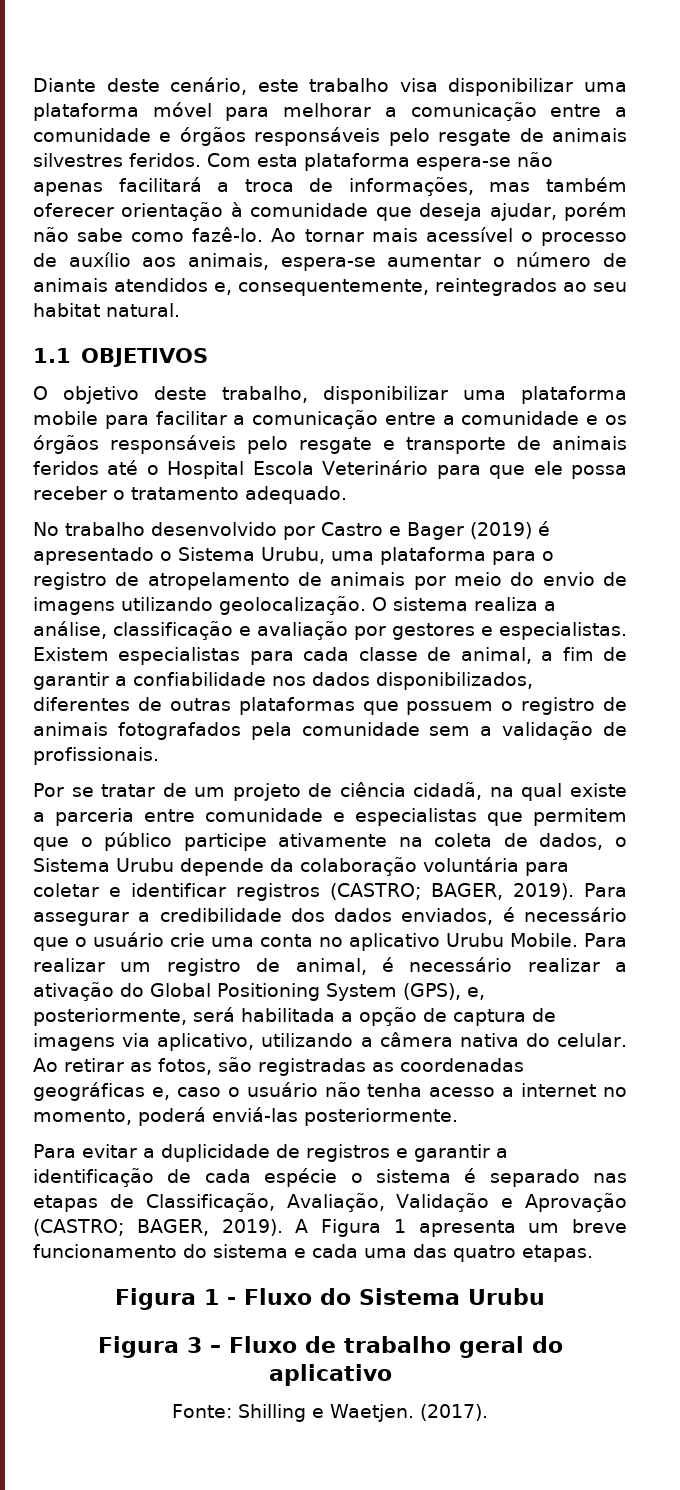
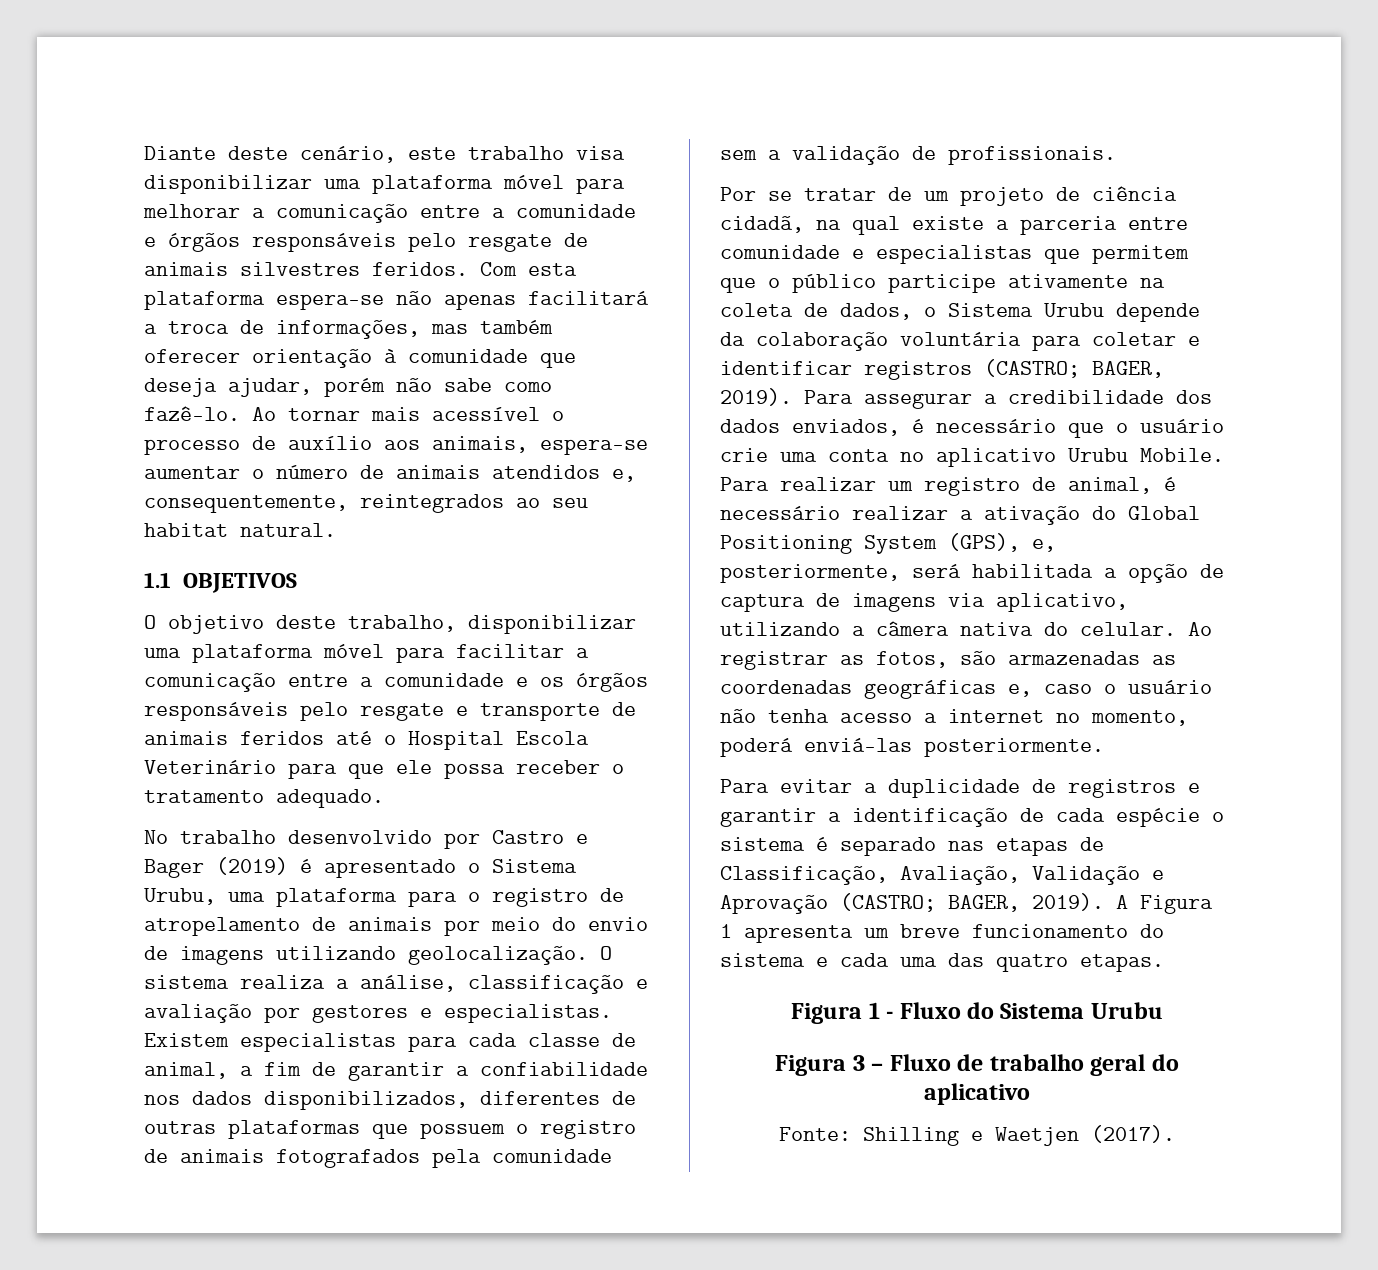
- O objetivo deste trabalho, disponibilizar uma plataforma mobile para facilitar a comunicação entre a comunidade e os órgãos responsáveis pelo resgate e transporte de animais feridos até o Hospital Escola Veterinário para que ele possa receber o tratamento adequado.
+ O objetivo deste trabalho, disponibilizar uma plataforma móvel para facilitar a comunicação entre a comunidade e os órgãos responsáveis pelo resgate e transporte de animais feridos até o Hospital Escola Veterinário para que ele possa receber o tratamento adequado.
- Ao retirar as fotos, são registradas as coordenadas geográficas e, caso o usuário não tenha acesso a internet no momento, poderá enviá-las posteriormente.
+ Ao registrar as fotos, são armazenadas as coordenadas geográficas e, caso o usuário não tenha acesso a internet no momento, poderá enviá-las posteriormente.
- Fonte: Shilling e Waetjen. (2017).
+ Fonte: Shilling e Waetjen (2017).

